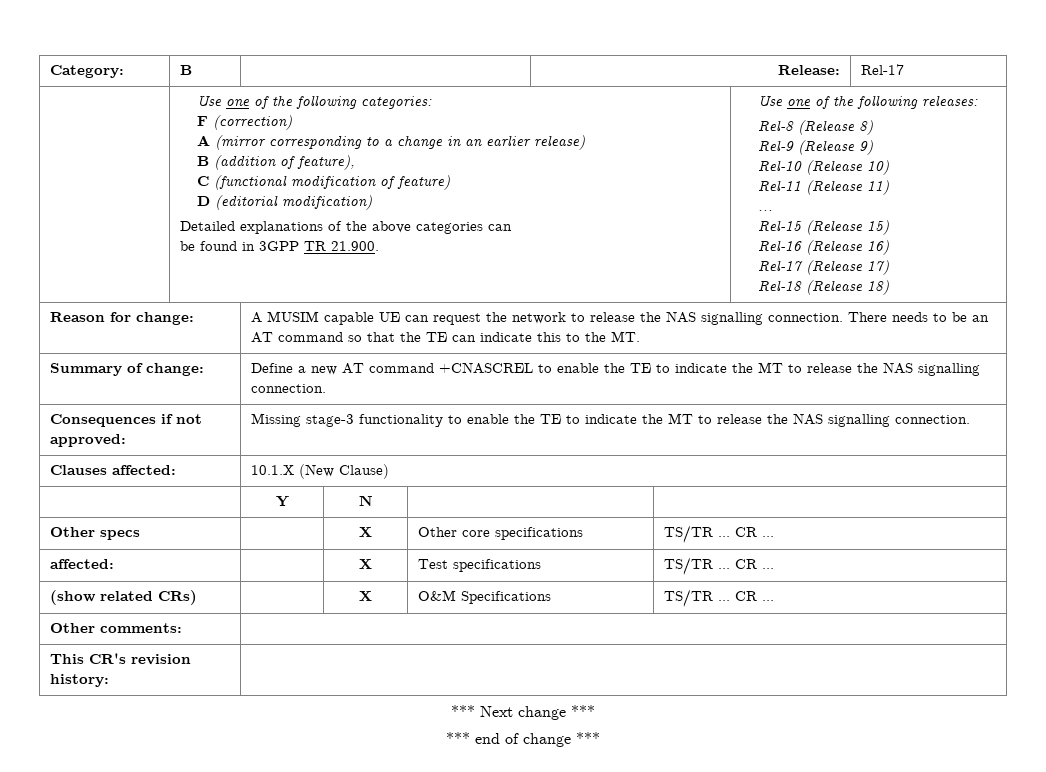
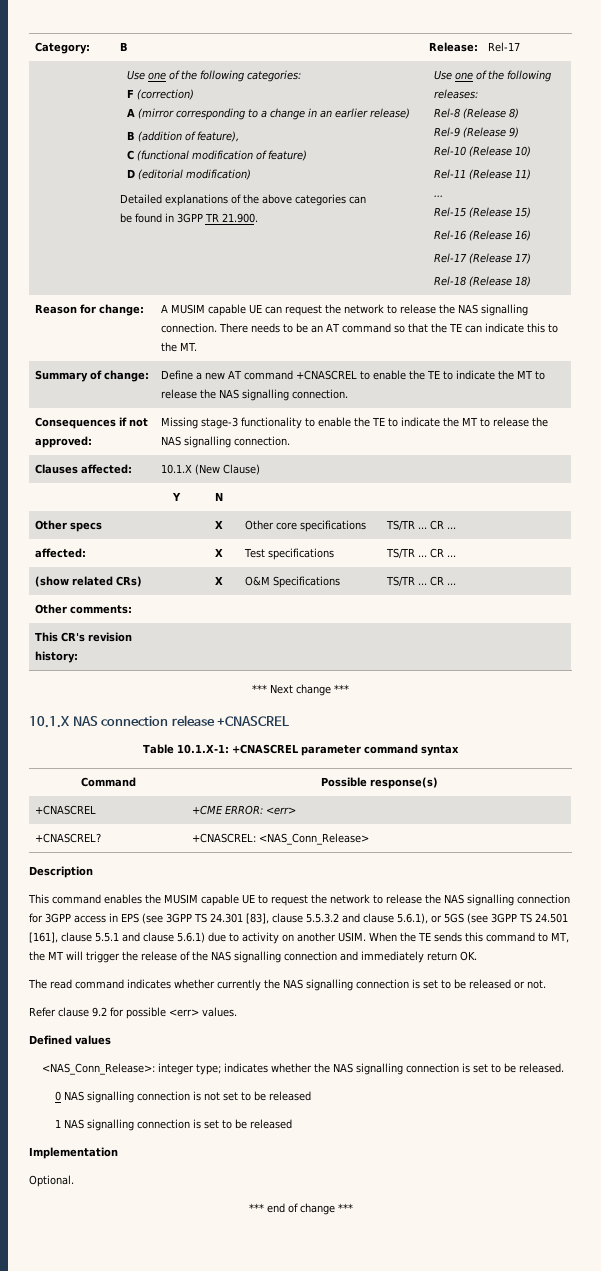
+ 10.1.X NAS connection release +CNASCREL
+ Table 10.1.X-1: +CNASCREL parameter command syntax
+ Command | Possible response(s)
+ +CNASCREL | +CME ERROR: <err>
+ +CNASCREL? | +CNASCREL: <NAS_Conn_Release>
+ Description
+ This command enables the MUSIM capable UE to request the network to release the NAS signalling connection for 3GPP access in EPS (see 3GPP TS 24.301 [83], clause 5.5.3.2 and clause 5.6.1), or 5GS (see 3GPP TS 24.501 [161], clause 5.5.1 and clause 5.6.1) due to activity on another USIM. When the TE sends this command to MT, the MT will trigger the release of the NAS signalling connection and immediately return OK.
+ The read command indicates whether currently the NAS signalling connection is set to be released or not.
+ Refer clause 9.2 for possible <err> values.
+ Defined values
+ <NAS_Conn_Release>: integer type; indicates whether the NAS signalling connection is set to be released.
+ 0 NAS signalling connection is not set to be released
+ 1 NAS signalling connection is set to be released
+ Implementation
+ Optional.

